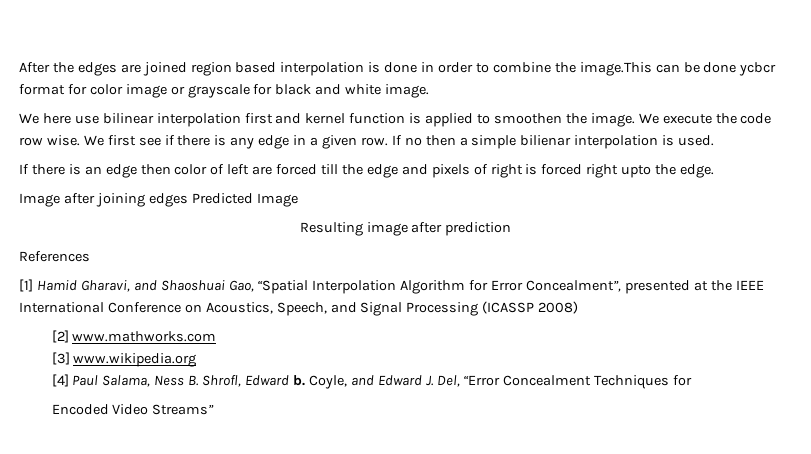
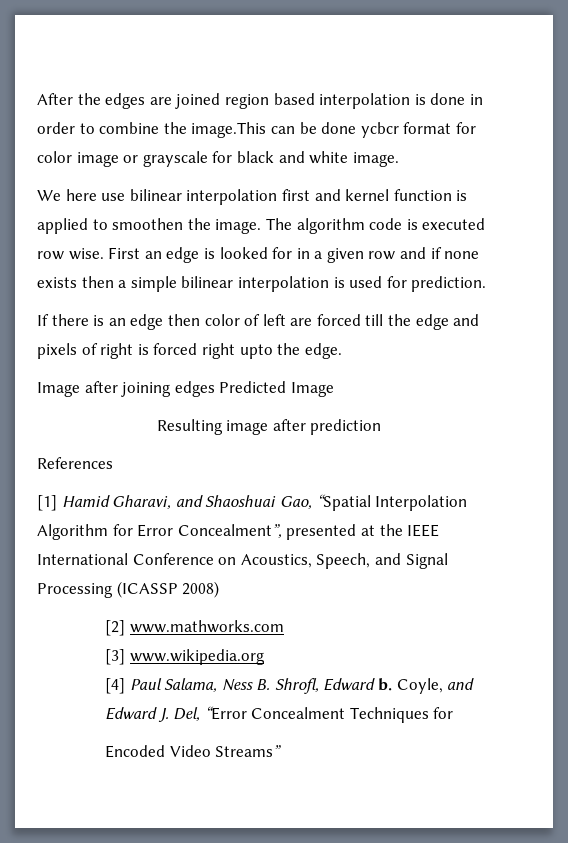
- We execute the code row wise. We first see if there is any edge in a given row. If no then a simple bilienar interpolation is used.
+ The algorithm code is executed row wise. First an edge is looked for in a given row and if none exists then a simple bilinear interpolation is used for prediction.

